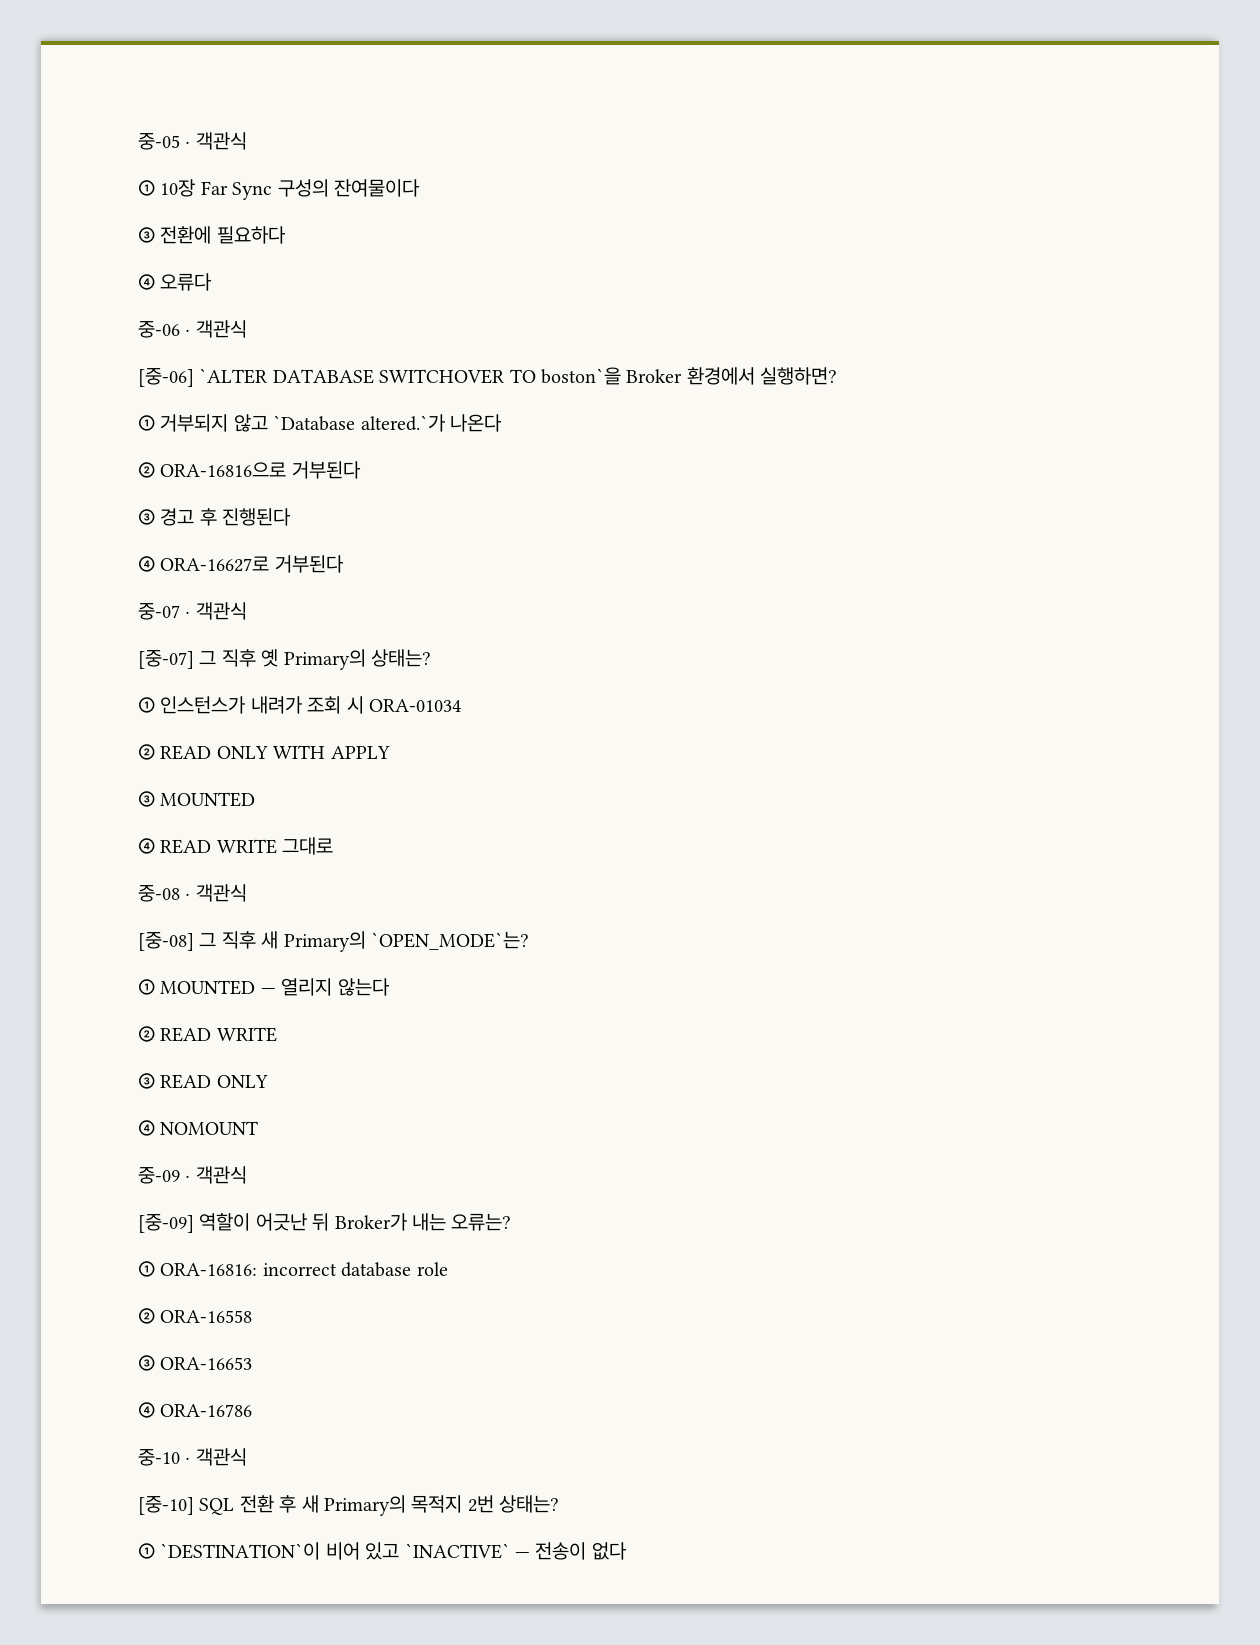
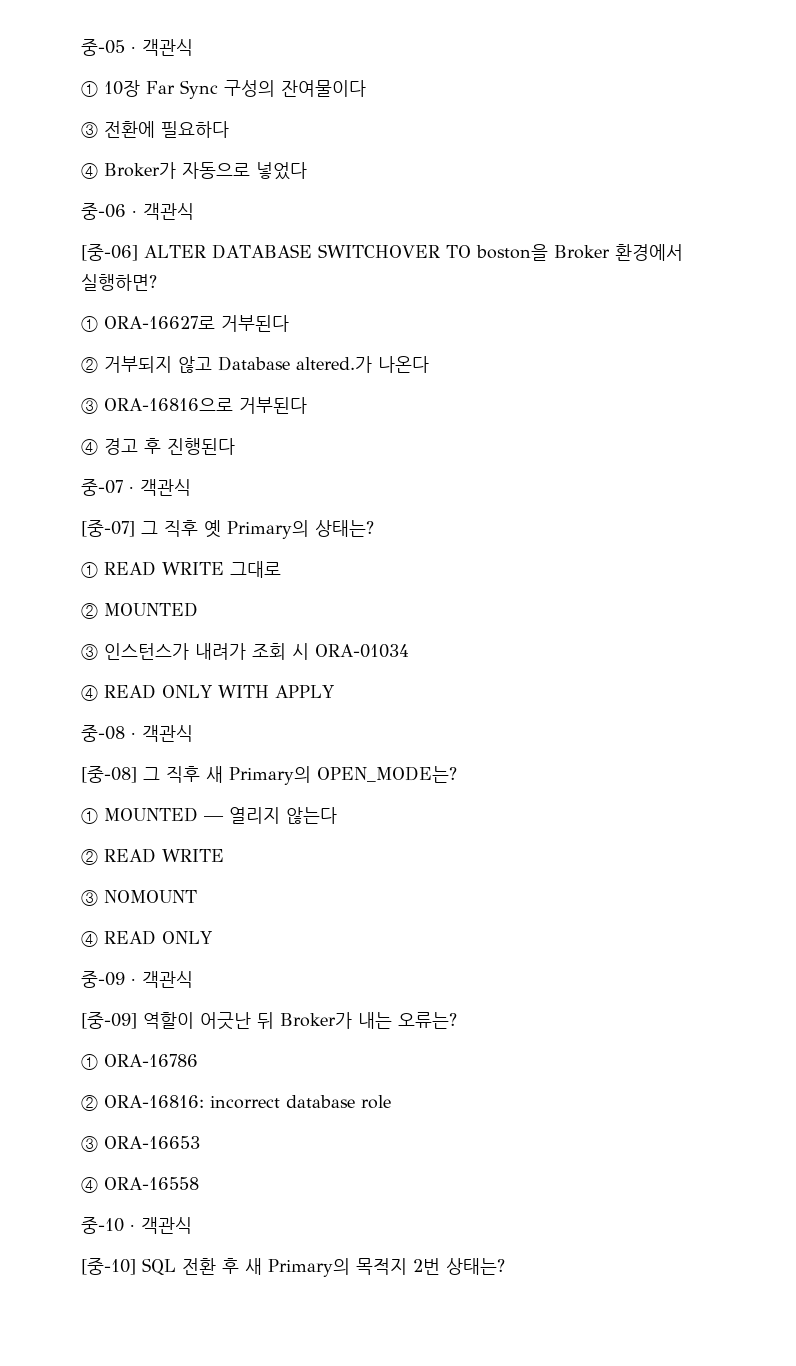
- ④ 오류다
+ ④ Broker가 자동으로 넣었다
- [중-06] `ALTER DATABASE SWITCHOVER TO boston`을 Broker 환경에서 실행하면?
+ [중-06] ALTER DATABASE SWITCHOVER TO boston을 Broker 환경에서 실행하면?
- ① 거부되지 않고 `Database altered.`가 나온다
+ ① ORA-16627로 거부된다
+ ② 거부되지 않고 Database altered.가 나온다
- ② ORA-16816으로 거부된다
+ ③ ORA-16816으로 거부된다
- ③ 경고 후 진행된다
+ ④ 경고 후 진행된다
- ④ ORA-16627로 거부된다
- ① 인스턴스가 내려가 조회 시 ORA-01034
+ ① READ WRITE 그대로
+ ② MOUNTED
+ ③ 인스턴스가 내려가 조회 시 ORA-01034
- ② READ ONLY WITH APPLY
+ ④ READ ONLY WITH APPLY
- ③ MOUNTED
- ④ READ WRITE 그대로
- [중-08] 그 직후 새 Primary의 `OPEN_MODE`는?
+ [중-08] 그 직후 새 Primary의 OPEN_MODE는?
- ③ READ ONLY
- ④ NOMOUNT
+ ③ NOMOUNT
+ ④ READ ONLY
- ① ORA-16816: incorrect database role
+ ① ORA-16786
+ ② ORA-16816: incorrect database role
- ② ORA-16558
- ④ ORA-16786
+ ④ ORA-16558
- ① `DESTINATION`이 비어 있고 `INACTIVE` — 전송이 없다

